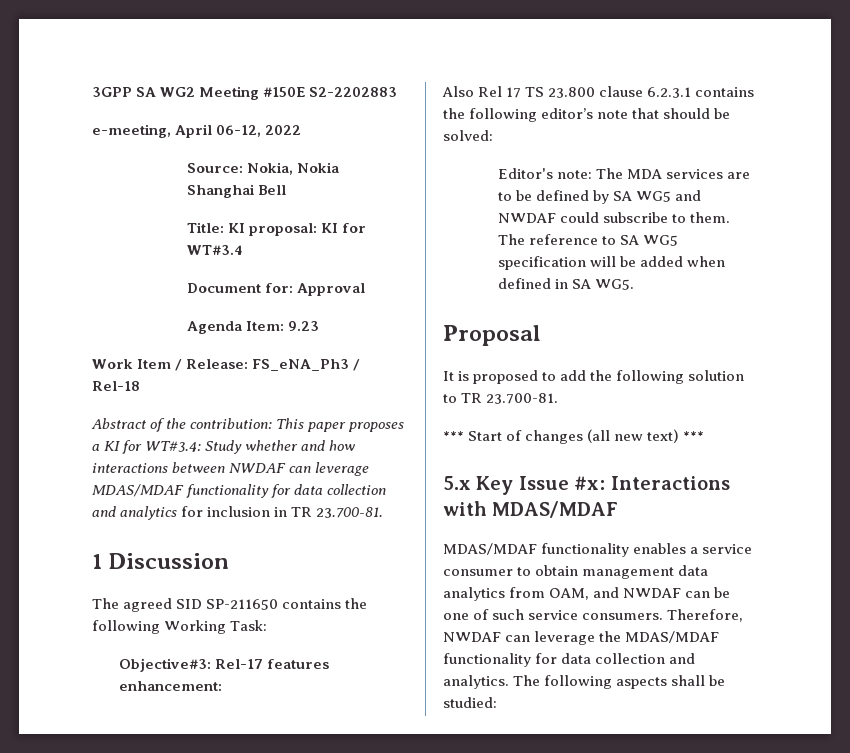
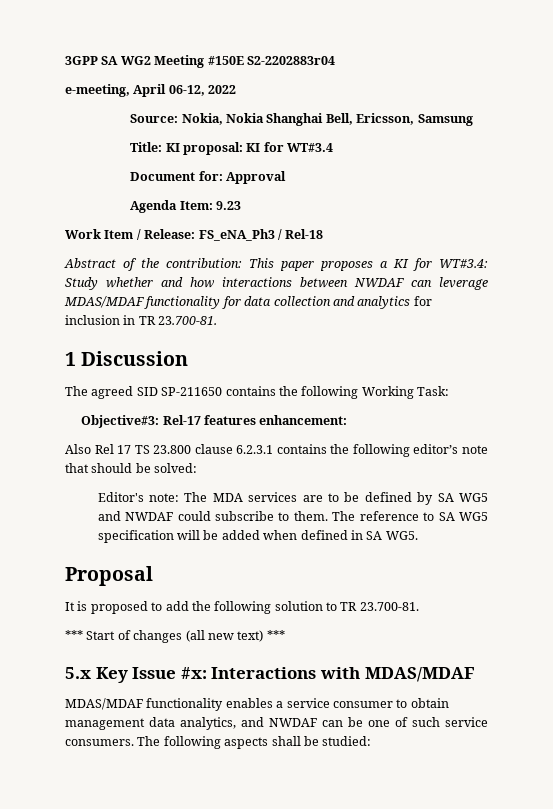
- 3GPP SA WG2 Meeting #150E S2-2202883
+ 3GPP SA WG2 Meeting #150E S2-2202883r04
- Source: Nokia, Nokia Shanghai Bell
+ Source: Nokia, Nokia Shanghai Bell, Ericsson, Samsung
- MDAS/MDAF functionality enables a service consumer to obtain management data analytics from OAM, and NWDAF can be one of such service consumers.
+ MDAS/MDAF functionality enables a service consumer to obtain management data analytics, and NWDAF can be one of such service consumers.
- Therefore, NWDAF can leverage the MDAS/MDAF functionality for data collection and analytics.

